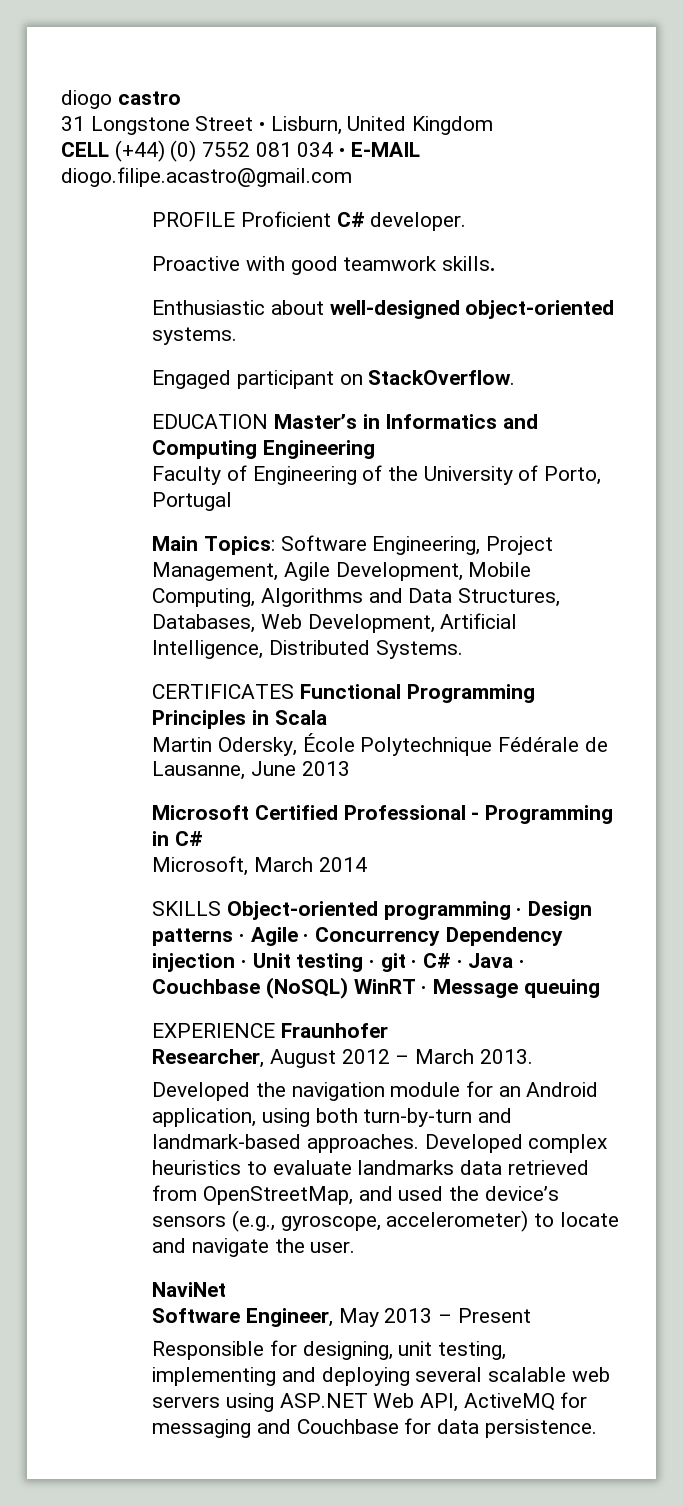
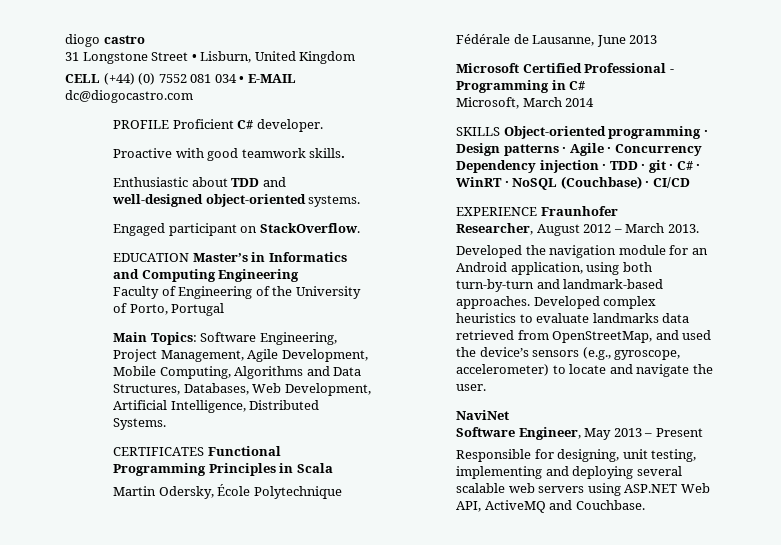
- CELL (+44) (0) 7552 081 034 • E-MAIL diogo.filipe.acastro@gmail.com
+ CELL (+44) (0) 7552 081 034 • E-MAIL dc@diogocastro.com
- Enthusiastic about well-designed object-oriented systems.
+ Enthusiastic about TDD and well-designed object-oriented systems.
- SKILLS Object-oriented programming · Design patterns · Agile · Concurrency Dependency injection · Unit testing · git · C# · Java · Couchbase (NoSQL) WinRT · Message queuing
+ SKILLS Object-oriented programming · Design patterns · Agile · Concurrency Dependency injection · TDD · git · C# · WinRT · NoSQL (Couchbase) · CI/CD
- Responsible for designing, unit testing, implementing and deploying several scalable web servers using ASP.NET Web API, ActiveMQ for messaging and Couchbase for data persistence.
+ Responsible for designing, unit testing, implementing and deploying several scalable web servers using ASP.NET Web API, ActiveMQ and Couchbase.

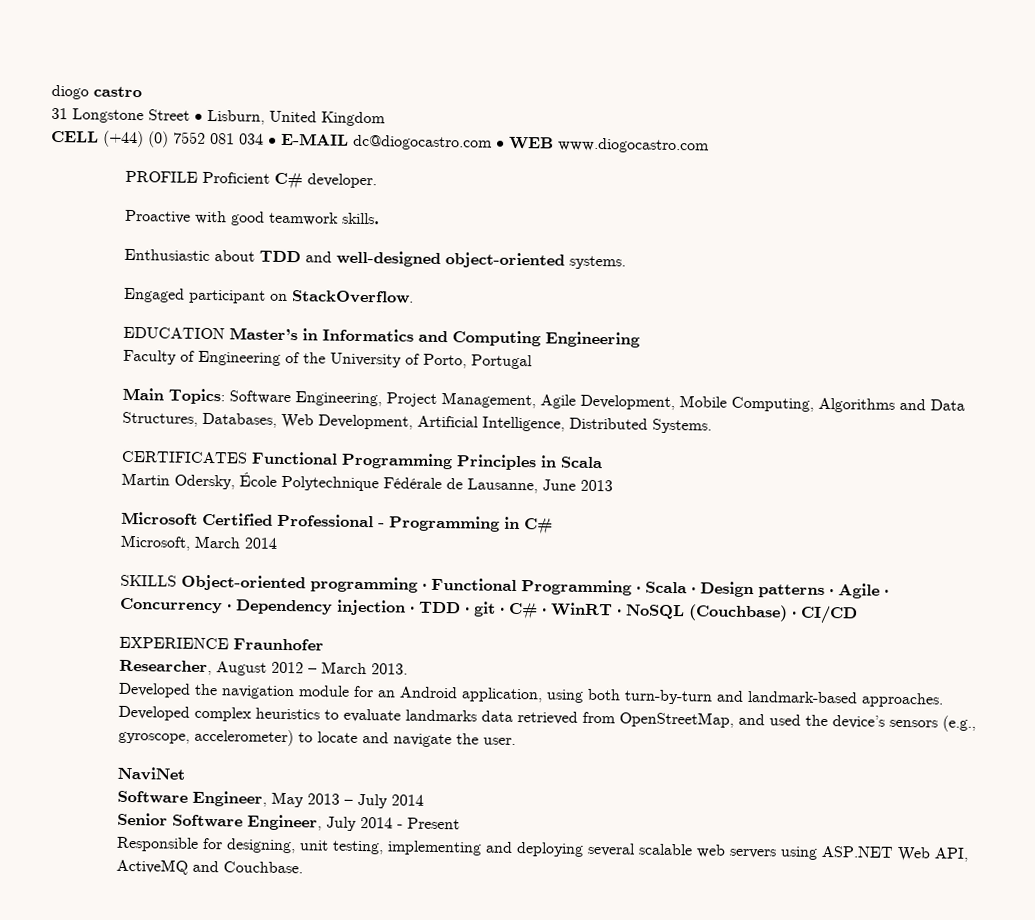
- CELL (+44) (0) 7552 081 034 • E-MAIL dc@diogocastro.com
+ CELL (+44) (0) 7552 081 034 • E-MAIL dc@diogocastro.com • WEB www.diogocastro.com
- SKILLS Object-oriented programming · Design patterns · Agile · Concurrency Dependency injection · TDD · git · C# · WinRT · NoSQL (Couchbase) · CI/CD
+ SKILLS Object-oriented programming · Functional Programming · Scala · Design patterns · Agile · Concurrency · Dependency injection · TDD · git · C# · WinRT · NoSQL (Couchbase) · CI/CD
- Software Engineer, May 2013 – Present
+ Software Engineer, May 2013 – July 2014
+ Senior Software Engineer, July 2014 - Present

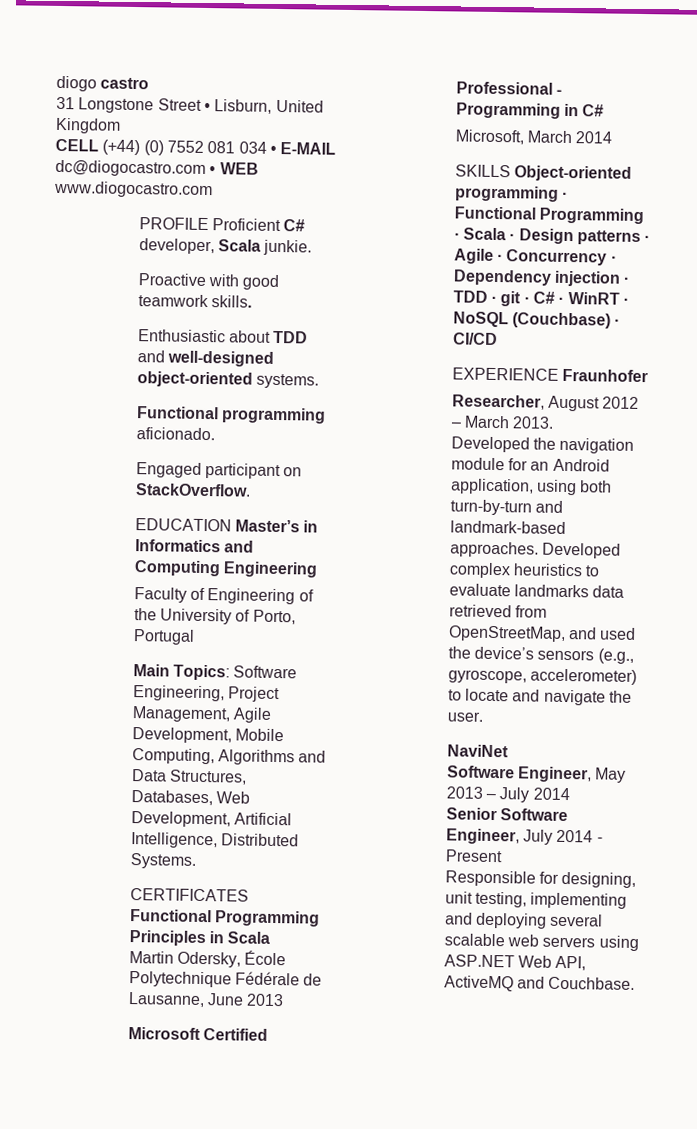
- PROFILE Proficient C# developer.
+ PROFILE Proficient C# developer, Scala junkie.
+ Functional programming aficionado.

